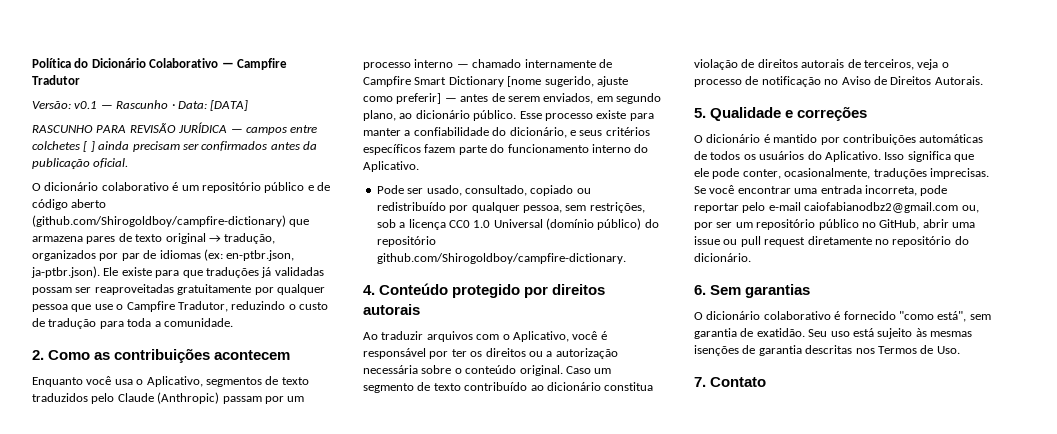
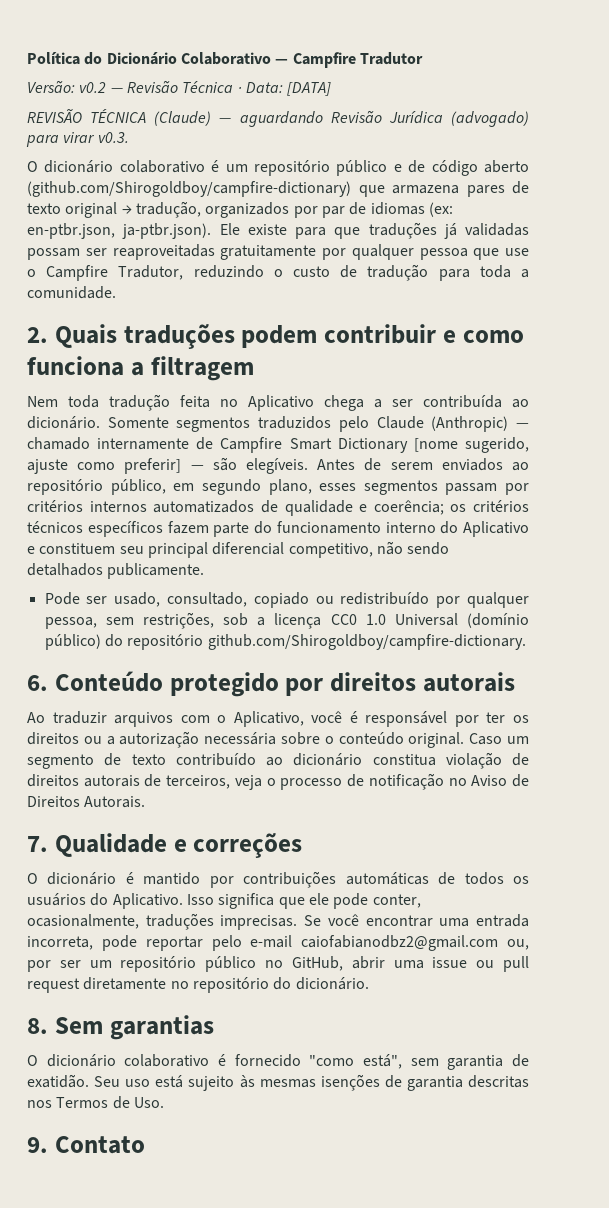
- Versão: v0.1 — Rascunho · Data: [DATA]
+ Versão: v0.2 — Revisão Técnica · Data: [DATA]
- RASCUNHO PARA REVISÃO JURÍDICA — campos entre colchetes [ ] ainda precisam ser confirmados antes da publicação oficial.
+ REVISÃO TÉCNICA (Claude) — aguardando Revisão Jurídica (advogado) para virar v0.3.
- 2. Como as contribuições acontecem
- Enquanto você usa o Aplicativo, segmentos de texto traduzidos pelo Claude (Anthropic) passam por um processo interno — chamado internamente de Campfire Smart Dictionary [nome sugerido, ajuste como preferir] — antes de serem enviados, em segundo plano, ao dicionário público. Esse processo existe para manter a confiabilidade do dicionário, e seus critérios específicos fazem parte do funcionamento interno do Aplicativo.
+ 2. Quais traduções podem contribuir e como funciona a filtragem
+ Nem toda tradução feita no Aplicativo chega a ser contribuída ao dicionário. Somente segmentos traduzidos pelo Claude (Anthropic) — chamado internamente de Campfire Smart Dictionary [nome sugerido, ajuste como preferir] — são elegíveis. Antes de serem enviados ao repositório público, em segundo plano, esses segmentos passam por critérios internos automatizados de qualidade e coerência; os critérios técnicos específicos fazem parte do funcionamento interno do Aplicativo e constituem seu principal diferencial competitivo, não sendo detalhados publicamente.
- 4. Conteúdo protegido por direitos autorais
+ 6. Conteúdo protegido por direitos autorais
- 5. Qualidade e correções
+ 7. Qualidade e correções
- 6. Sem garantias
+ 8. Sem garantias
- 7. Contato
+ 9. Contato

